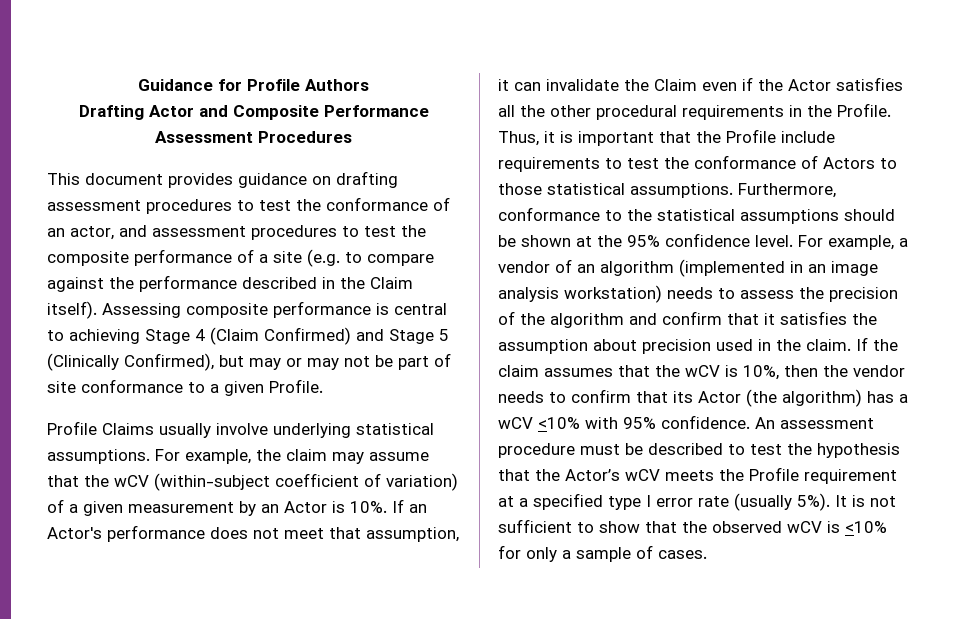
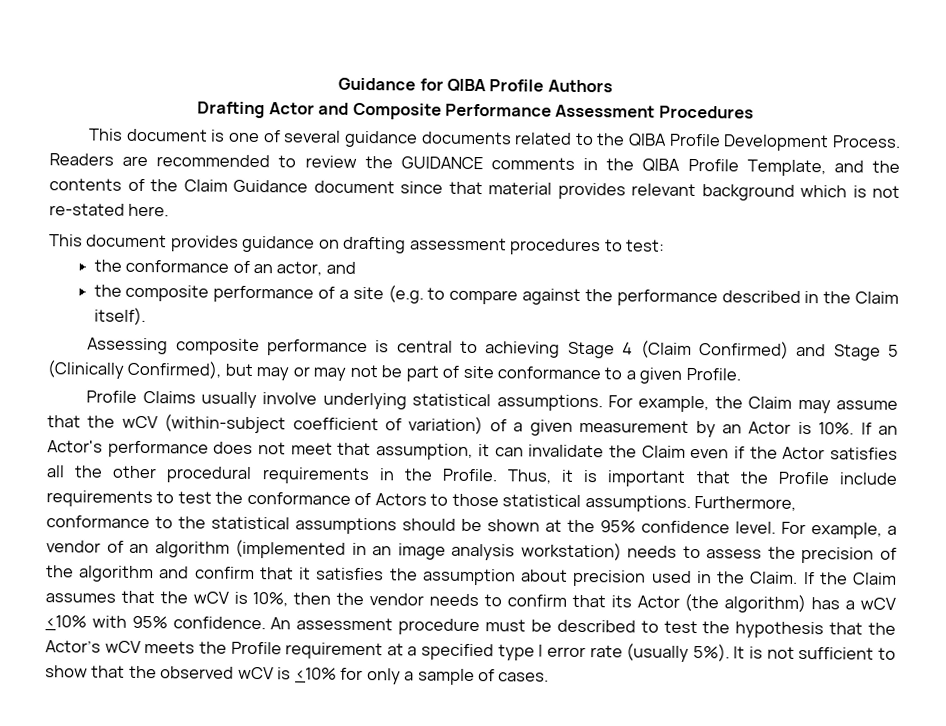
- Guidance for Profile Authors
+ Guidance for QIBA Profile Authors
+ This document is one of several guidance documents related to the QIBA Profile Development Process. Readers are recommended to review the GUIDANCE comments in the QIBA Profile Template, and the contents of the Claim Guidance document since that material provides relevant background which is not re-stated here.
- This document provides guidance on drafting assessment procedures to test the conformance of an actor, and assessment procedures to test the composite performance of a site (e.g. to compare against the performance described in the Claim itself). Assessing composite performance is central to achieving Stage 4 (Claim Confirmed) and Stage 5 (Clinically Confirmed), but may or may not be part of site conformance to a given Profile.
+ This document provides guidance on drafting assessment procedures to test:
+ the conformance of an actor, and
+ the composite performance of a site (e.g. to compare against the performance described in the Claim itself).
+ Assessing composite performance is central to achieving Stage 4 (Claim Confirmed) and Stage 5 (Clinically Confirmed), but may or may not be part of site conformance to a given Profile.
- For example, the claim may assume that the wCV (within-subject coefficient of variation) of a given measurement by an Actor is 10%.
+ For example, the Claim may assume that the wCV (within-subject coefficient of variation) of a given measurement by an Actor is 10%.
- For example, a vendor of an algorithm (implemented in an image analysis workstation) needs to assess the precision of the algorithm and confirm that it satisfies the assumption about precision used in the claim.
+ For example, a vendor of an algorithm (implemented in an image analysis workstation) needs to assess the precision of the algorithm and confirm that it satisfies the assumption about precision used in the Claim.
- If the claim assumes that the wCV is 10%, then the vendor needs to confirm that its Actor (the algorithm) has a wCV <10% with 95% confidence.
+ If the Claim assumes that the wCV is 10%, then the vendor needs to confirm that its Actor (the algorithm) has a wCV <10% with 95% confidence.

